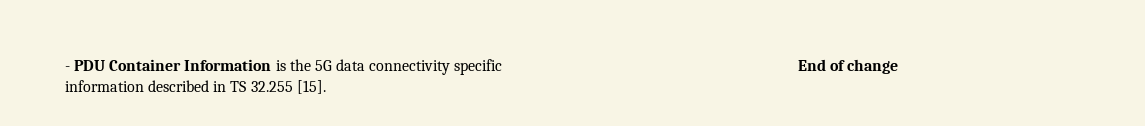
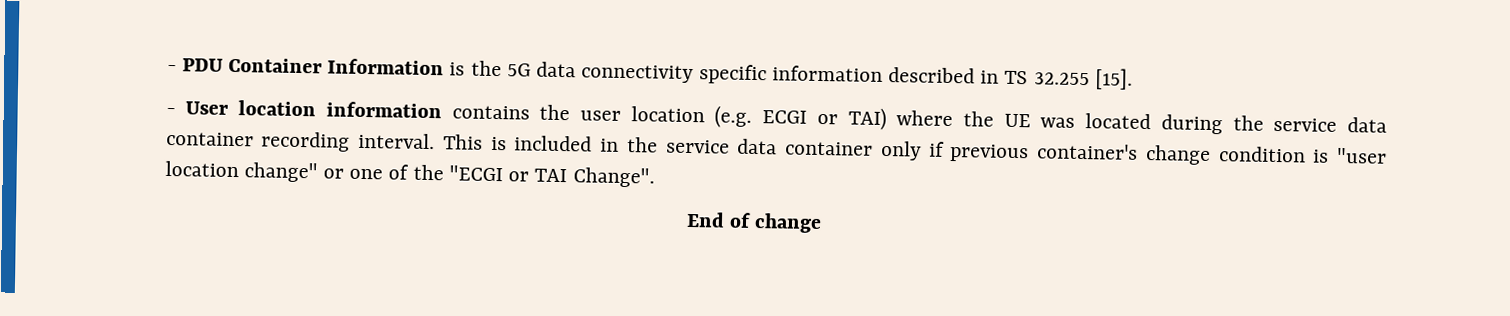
+ - User location information contains the user location (e.g. ECGI or TAI) where the UE was located during the service data container recording interval. This is included in the service data container only if previous container's change condition is "user location change" or one of the "ECGI or TAI Change".

